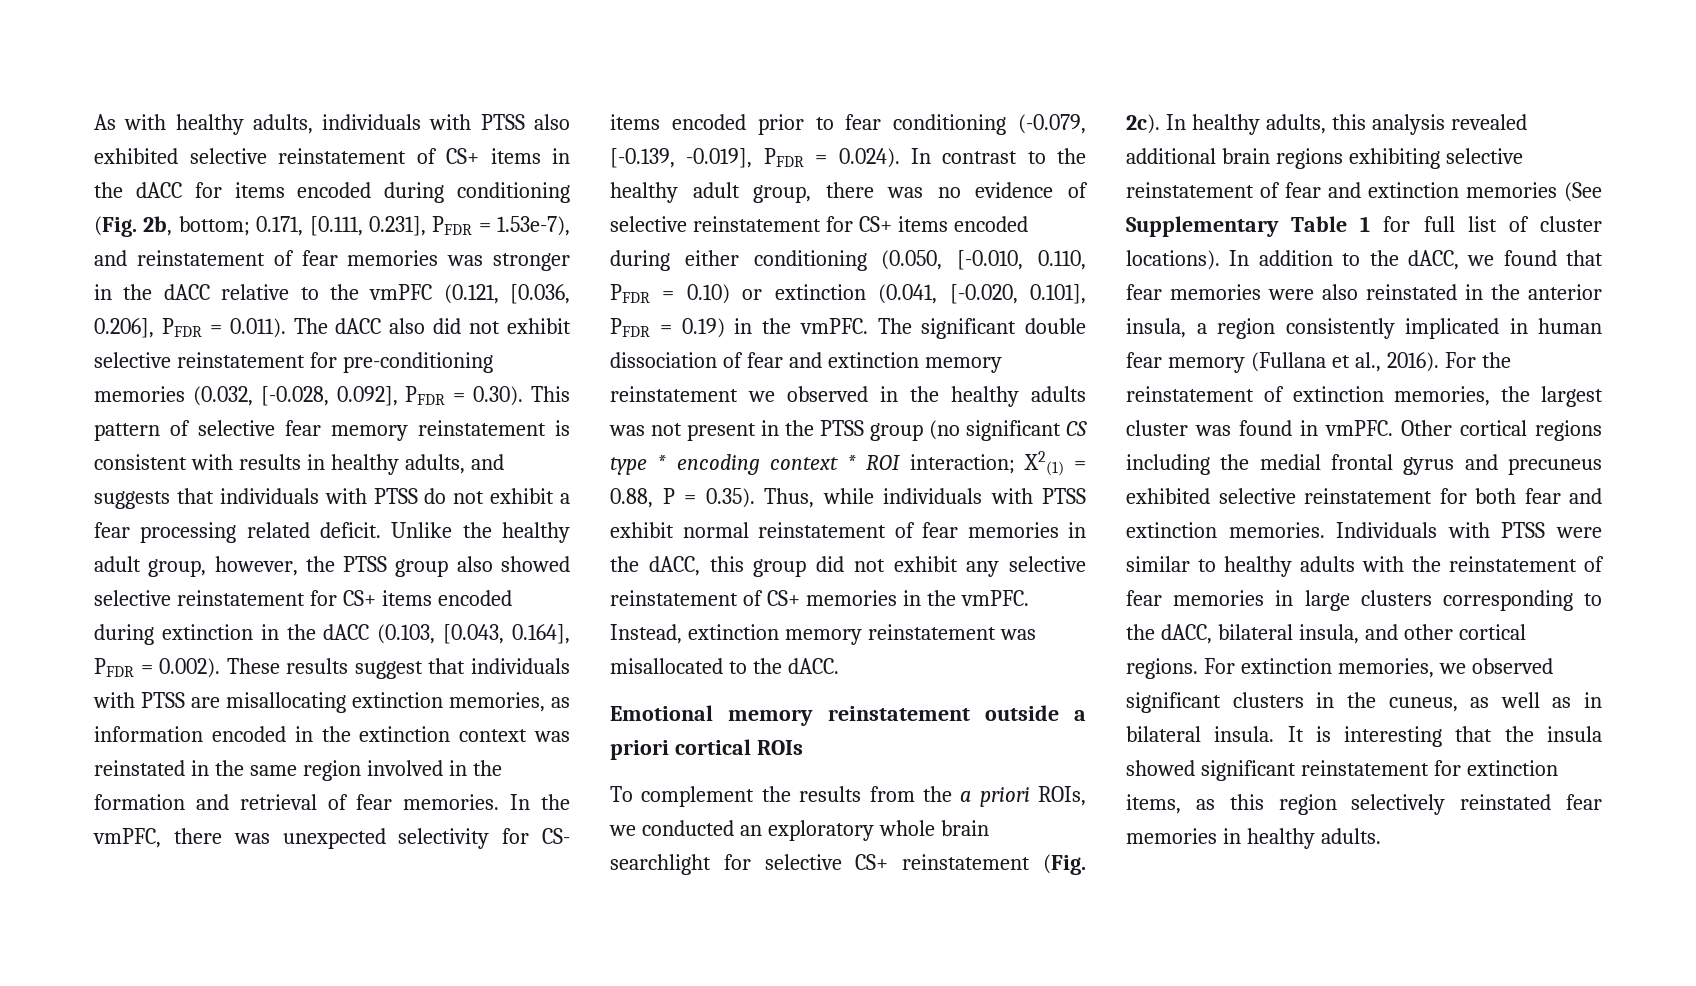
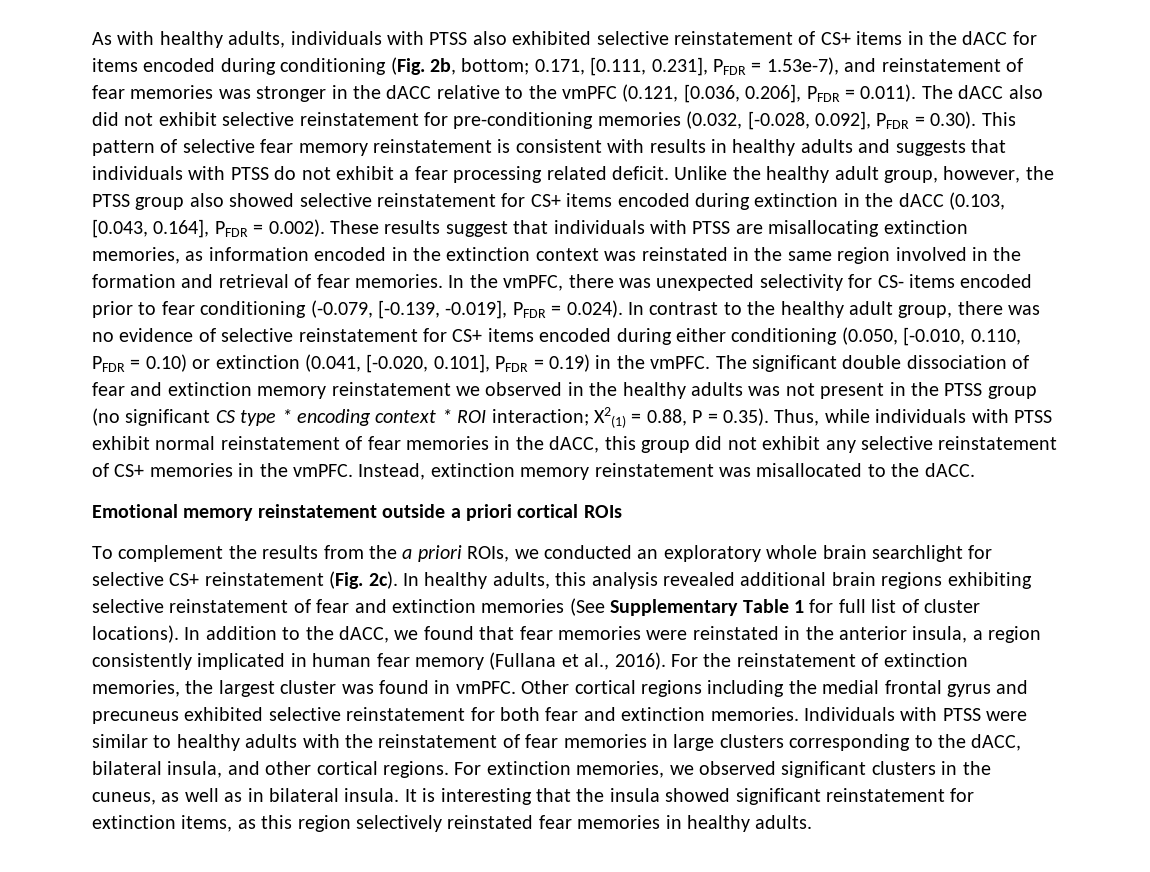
- 0.171, [0.111, 0.231], PFDR = 1.53e-7), and reinstatement of fear memories was stronger in the dACC relative to the vmPFC (0.121, [0.036, 0.206], PFDR = 0.011). The dACC also did not exhibit selective reinstatement for pre-conditioning memories (0.032, [-0.028, 0.092], PFDR = 0.30). This pattern of selective fear memory reinstatement is consistent with results in healthy adults, and suggests that individuals with PTSS do not exhibit a fear processing related deficit.
+ 0.171, [0.111, 0.231], PFDR = 1.53e-7), and reinstatement of fear memories was stronger in the dACC relative to the vmPFC (0.121, [0.036, 0.206], PFDR = 0.011). The dACC also did not exhibit selective reinstatement for pre-conditioning memories (0.032, [-0.028, 0.092], PFDR = 0.30). This pattern of selective fear memory reinstatement is consistent with results in healthy adults and suggests that individuals with PTSS do not exhibit a fear processing related deficit.
- In addition to the dACC, we found that fear memories were also reinstated in the anterior insula, a region consistently implicated in human fear memory (Fullana et al., 2016).
+ In addition to the dACC, we found that fear memories were reinstated in the anterior insula, a region consistently implicated in human fear memory (Fullana et al., 2016).

